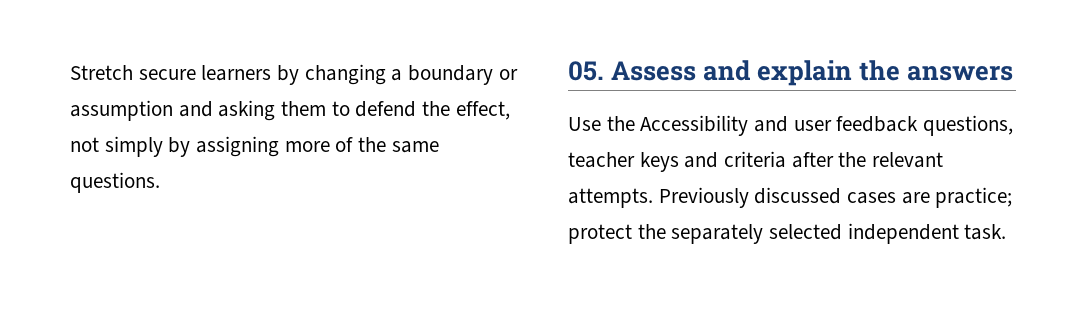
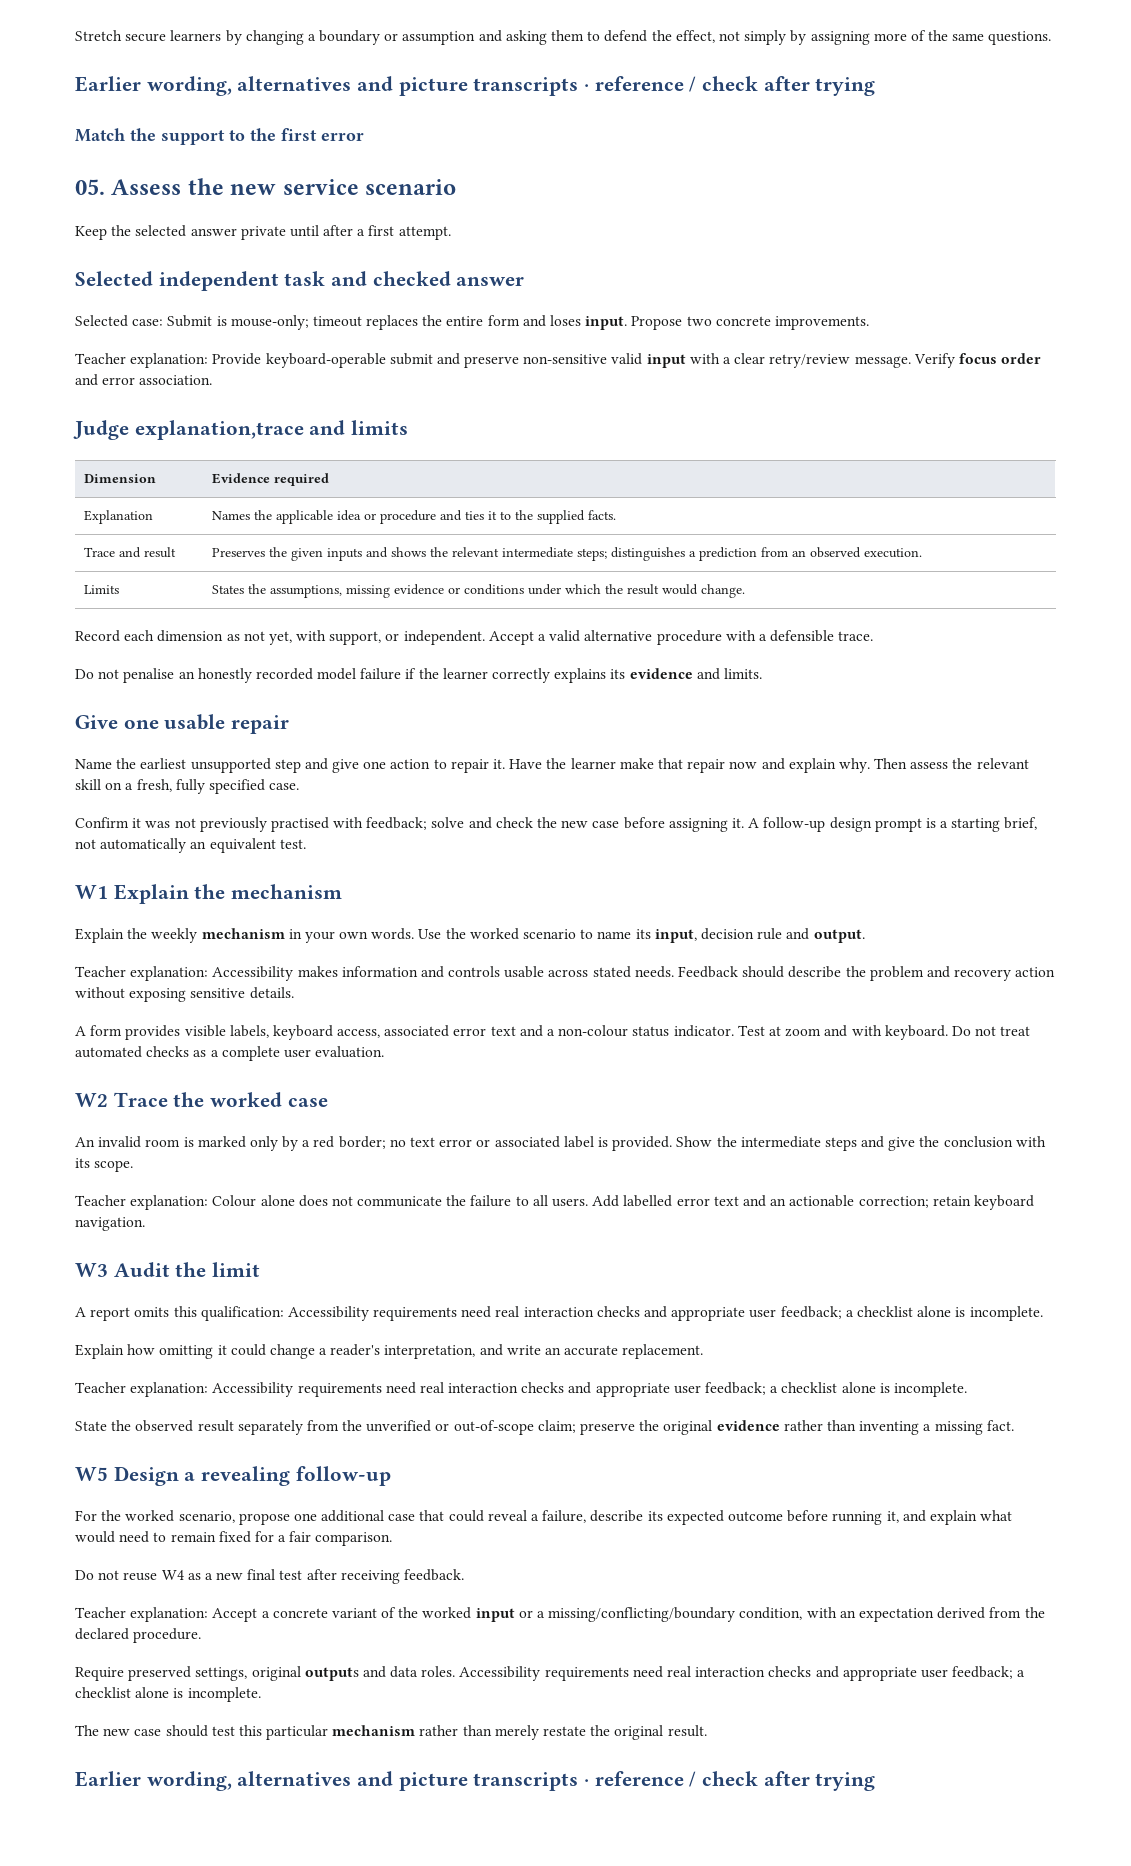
  Stretch secure learners by changing a boundary or assumption and asking them to defend the effect, not simply by assigning more of the same questions.
- 05. Assess and explain the answers
- Use the Accessibility and user feedback questions, teacher keys and criteria after the relevant attempts. Previously discussed cases are practice; protect the separately selected independent task.
+ Earlier wording, alternatives and picture transcripts · reference / check after trying
+ Match the support to the first error
+ 05. Assess the new service scenario
+ Keep the selected answer private until after a first attempt.
+ Selected independent task and checked answer
+ Selected case: Submit is mouse-only; timeout replaces the entire form and loses input. Propose two concrete improvements.
+ Teacher explanation: Provide keyboard-operable submit and preserve non-sensitive valid input with a clear retry/review message. Verify focus order and error association.
+ Judge explanation,trace and limits
+ Dimension | Evidence required
+ Explanation | Names the applicable idea or procedure and ties it to the supplied facts.
+ Trace and result | Preserves the given inputs and shows the relevant intermediate steps; distinguishes a prediction from an observed execution.
+ Limits | States the assumptions, missing evidence or conditions under which the result would change.
+ Record each dimension as not yet, with support, or independent. Accept a valid alternative procedure with a defensible trace.
+ Do not penalise an honestly recorded model failure if the learner correctly explains its evidence and limits.
+ Give one usable repair
+ Name the earliest unsupported step and give one action to repair it. Have the learner make that repair now and explain why. Then assess the relevant skill on a fresh, fully specified case.
+ Confirm it was not previously practised with feedback; solve and check the new case before assigning it. A follow-up design prompt is a starting brief, not automatically an equivalent test.
+ W1 Explain the mechanism
+ Explain the weekly mechanism in your own words. Use the worked scenario to name its input, decision rule and output.
+ Teacher explanation: Accessibility makes information and controls usable across stated needs. Feedback should describe the problem and recovery action without exposing sensitive details.
+ A form provides visible labels, keyboard access, associated error text and a non-colour status indicator. Test at zoom and with keyboard. Do not treat automated checks as a complete user evaluation.
+ W2 Trace the worked case
+ An invalid room is marked only by a red border; no text error or associated label is provided. Show the intermediate steps and give the conclusion with its scope.
+ Teacher explanation: Colour alone does not communicate the failure to all users. Add labelled error text and an actionable correction; retain keyboard navigation.
+ W3 Audit the limit
+ A report omits this qualification: Accessibility requirements need real interaction checks and appropriate user feedback; a checklist alone is incomplete.
+ Explain how omitting it could change a reader's interpretation, and write an accurate replacement.
+ Teacher explanation: Accessibility requirements need real interaction checks and appropriate user feedback; a checklist alone is incomplete.
+ State the observed result separately from the unverified or out-of-scope claim; preserve the original evidence rather than inventing a missing fact.
+ W5 Design a revealing follow-up
+ For the worked scenario, propose one additional case that could reveal a failure, describe its expected outcome before running it, and explain what would need to remain fixed for a fair comparison.
+ Do not reuse W4 as a new final test after receiving feedback.
+ Teacher explanation: Accept a concrete variant of the worked input or a missing/conflicting/boundary condition, with an expectation derived from the declared procedure.
+ Require preserved settings, original outputs and data roles. Accessibility requirements need real interaction checks and appropriate user feedback; a checklist alone is incomplete.
+ The new case should test this particular mechanism rather than merely restate the original result.
+ Earlier wording, alternatives and picture transcripts · reference / check after trying

